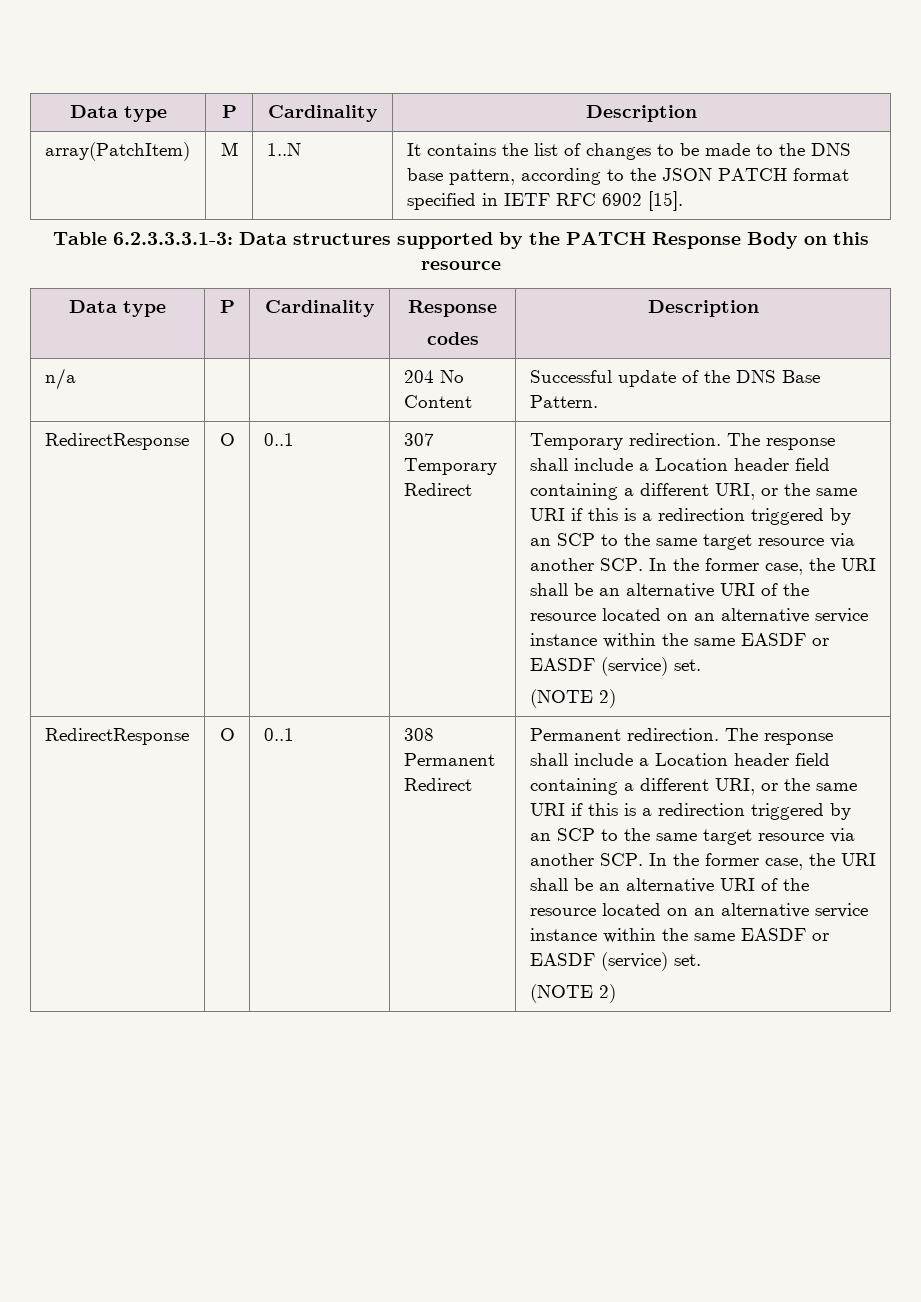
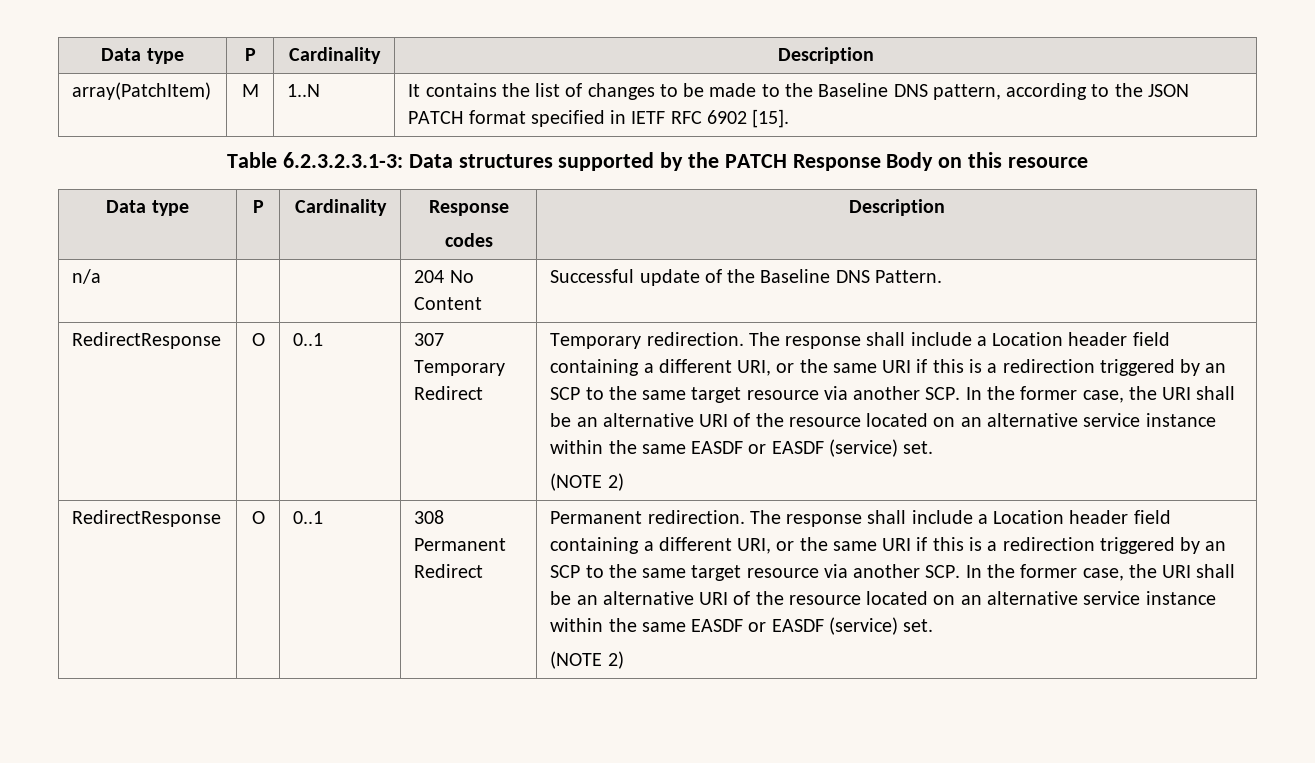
- array(PatchItem) | M | 1..N | It contains the list of changes to be made to the DNS base pattern, according to the JSON PATCH format specified in IETF RFC 6902 [15].
+ array(PatchItem) | M | 1..N | It contains the list of changes to be made to the Baseline DNS pattern, according to the JSON PATCH format specified in IETF RFC 6902 [15].
- Table 6.2.3.3.3.1-3: Data structures supported by the PATCH Response Body on this resource
+ Table 6.2.3.2.3.1-3: Data structures supported by the PATCH Response Body on this resource
- n/a | | | 204 No Content | Successful update of the DNS Base Pattern.
+ n/a | | | 204 No Content | Successful update of the Baseline DNS Pattern.

